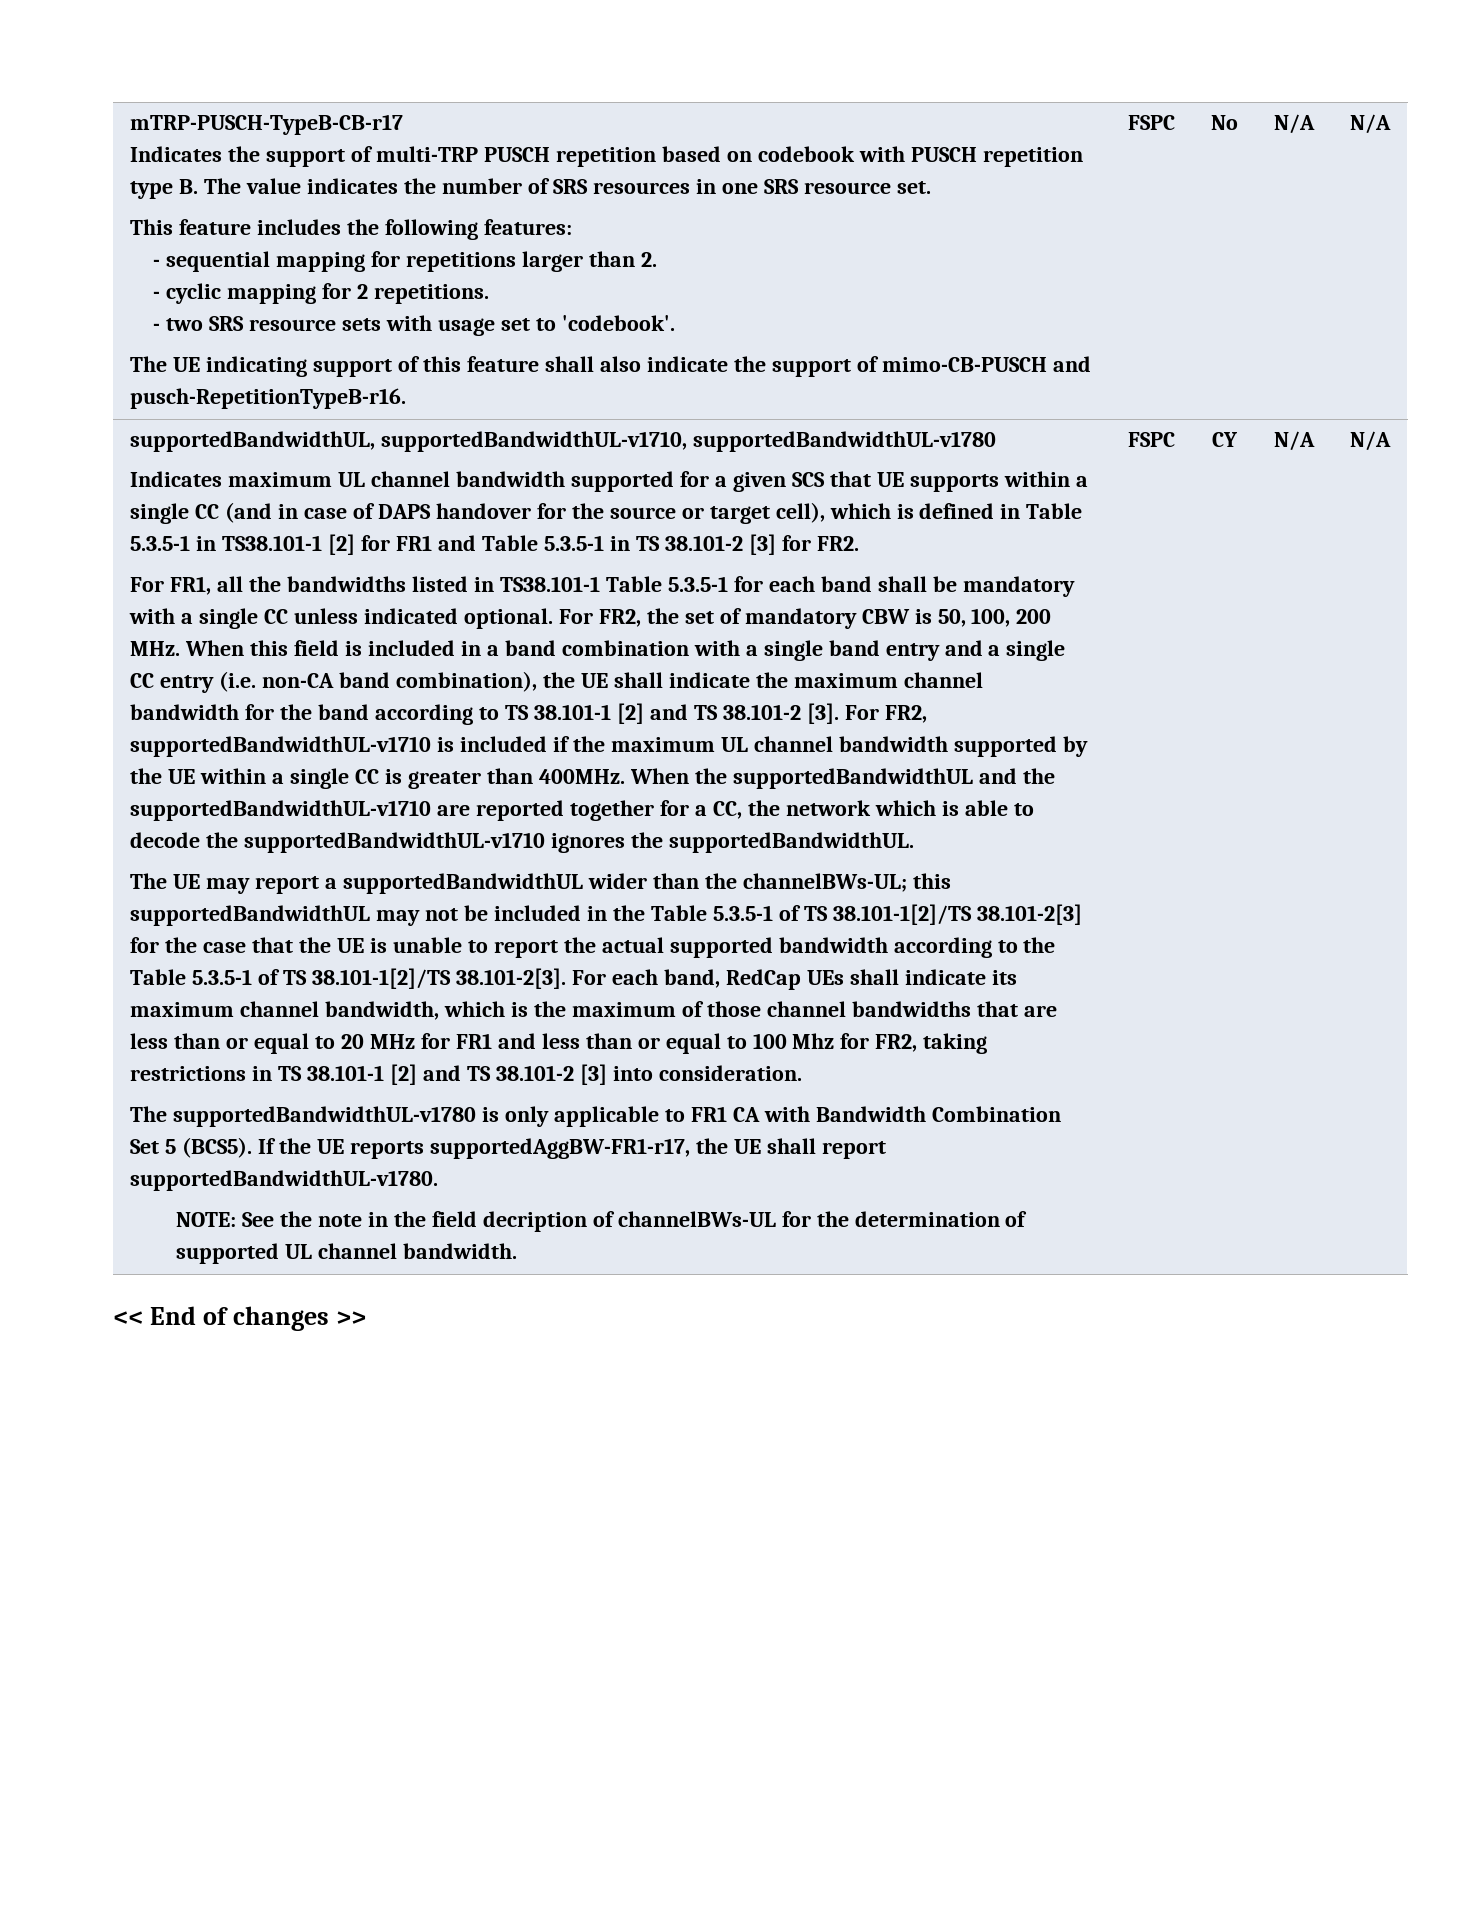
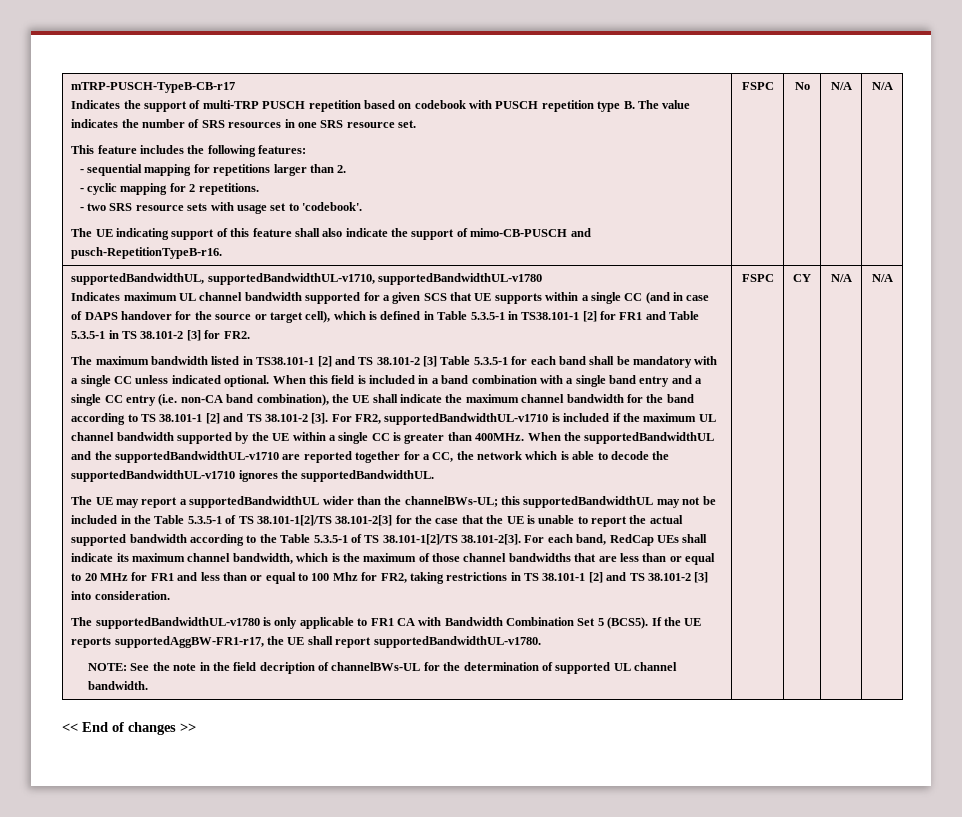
- For FR1, all the bandwidths listed in TS38.101-1 Table 5.3.5-1 for each band shall be mandatory with a single CC unless indicated optional.
+ The maximum bandwidth listed in TS38.101-1 [2] and TS 38.101-2 [3] Table 5.3.5-1 for each band shall be mandatory with a single CC unless indicated optional.
- For FR2, the set of mandatory CBW is 50, 100, 200 MHz. When this field is included in a band combination with a single band entry and a single CC entry (i.e. non-CA band combination), the UE shall indicate the maximum channel bandwidth for the band according to TS 38.101-1 [2] and TS 38.101-2 [3].
+ When this field is included in a band combination with a single band entry and a single CC entry (i.e. non-CA band combination), the UE shall indicate the maximum channel bandwidth for the band according to TS 38.101-1 [2] and TS 38.101-2 [3].

